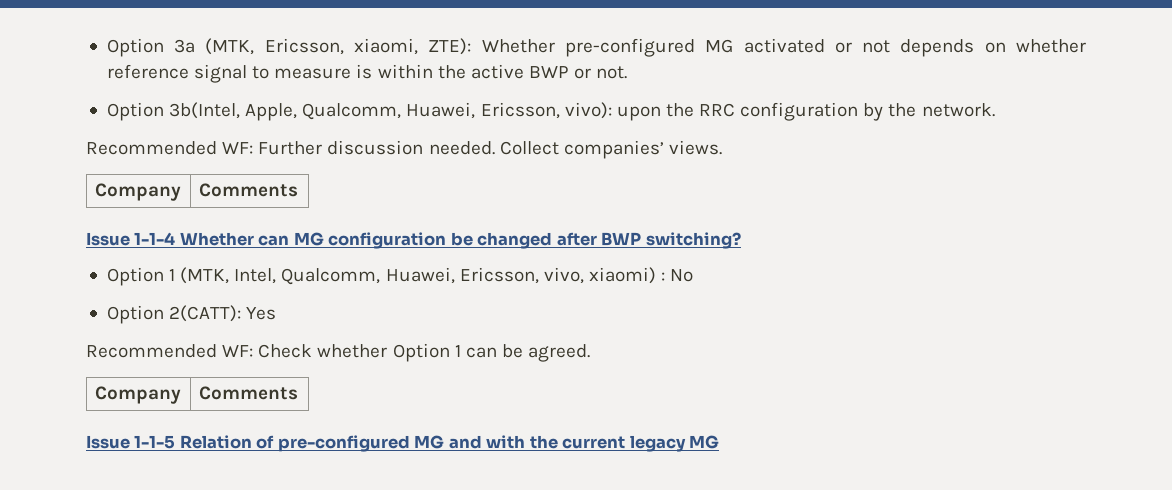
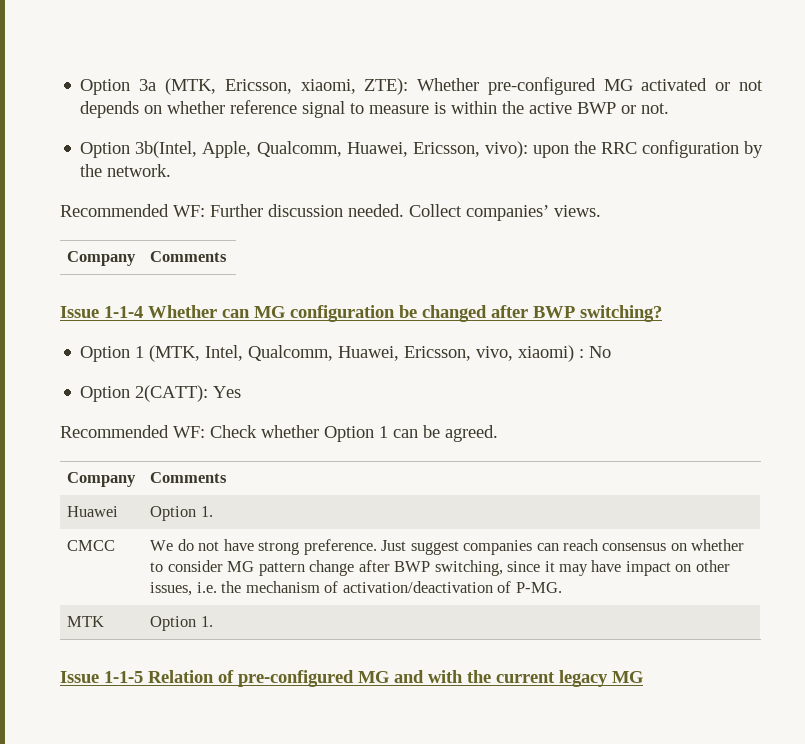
+ Huawei | Option 1.
+ CMCC | We do not have strong preference. Just suggest companies can reach consensus on whether to consider MG pattern change after BWP switching, since it may have impact on other issues, i.e. the mechanism of activation/deactivation of P-MG.
+ MTK | Option 1.

